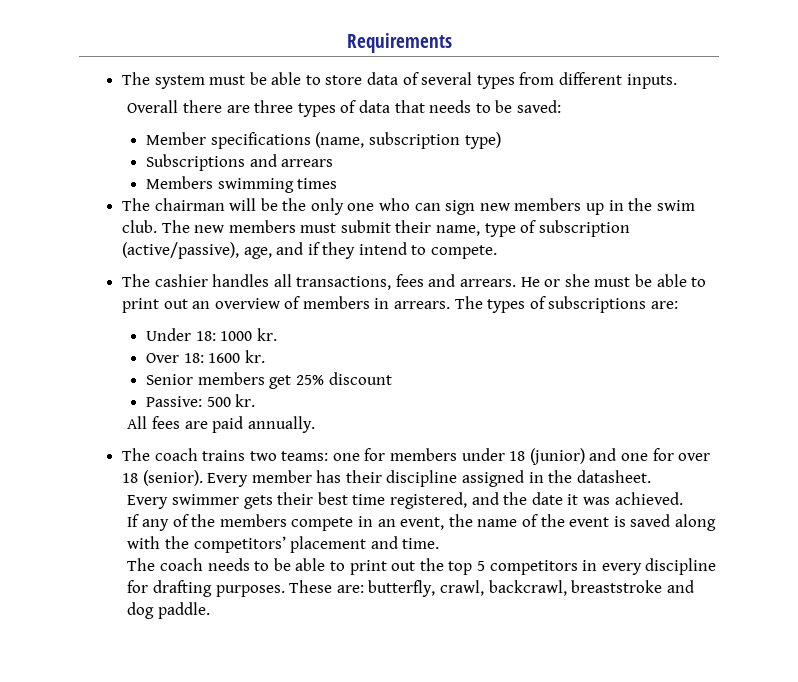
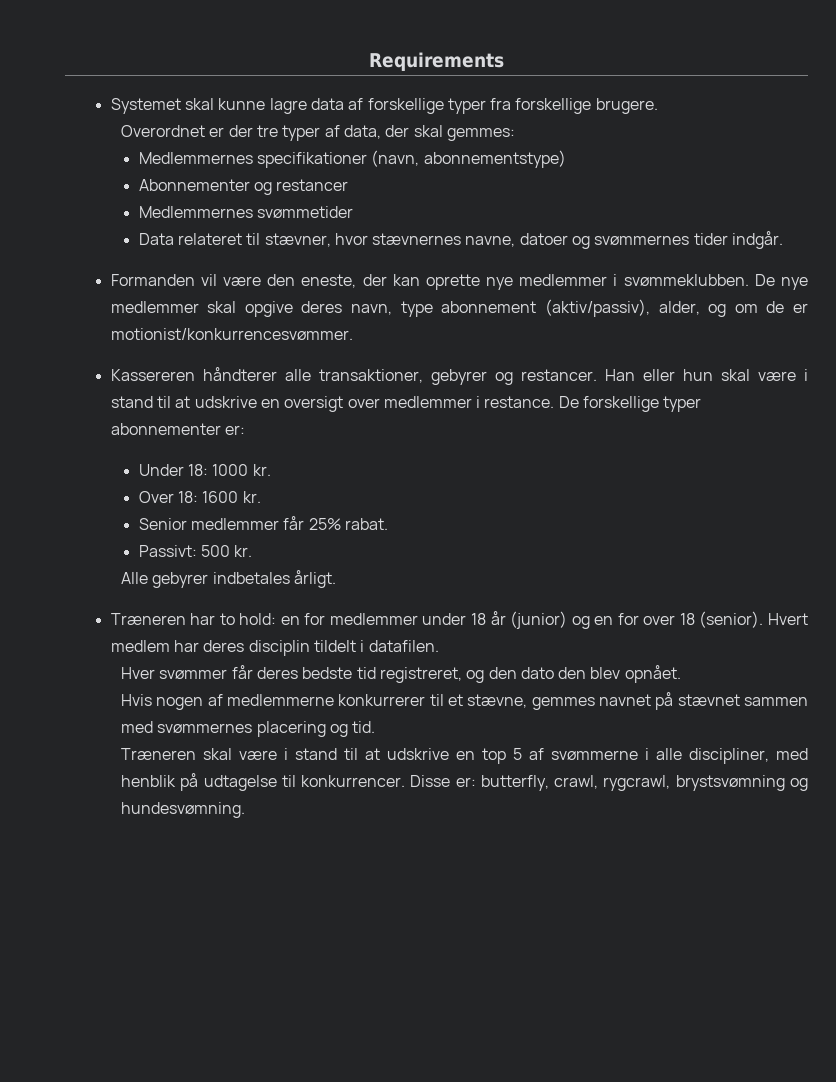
- The system must be able to store data of several types from different inputs.
- Overall there are three types of data that needs to be saved:
- Member specifications (name, subscription type)
- Subscriptions and arrears
- Members swimming times
- The chairman will be the only one who can sign new members up in the swim club. The new members must submit their name, type of subscription (active/passive), age, and if they intend to compete.
- The cashier handles all transactions, fees and arrears. He or she must be able to print out an overview of members in arrears. The types of subscriptions are:
+ Systemet skal kunne lagre data af forskellige typer fra forskellige brugere.
+ Overordnet er der tre typer af data, der skal gemmes:
+ Medlemmernes specifikationer (navn, abonnementstype)
+ Abonnementer og restancer
+ Medlemmernes svømmetider
+ Data relateret til stævner, hvor stævnernes navne, datoer og svømmernes tider indgår.
+ Formanden vil være den eneste, der kan oprette nye medlemmer i svømmeklubben. De nye medlemmer skal opgive deres navn, type abonnement (aktiv/passiv), alder, og om de er motionist/konkurrencesvømmer.
+ Kassereren håndterer alle transaktioner, gebyrer og restancer. Han eller hun skal være i stand til at udskrive en oversigt over medlemmer i restance. De forskellige typer abonnementer er:
- Senior members get 25% discount
- Passive: 500 kr.
- All fees are paid annually.
- The coach trains two teams: one for members under 18 (junior) and one for over 18 (senior). Every member has their discipline assigned in the datasheet.
- Every swimmer gets their best time registered, and the date it was achieved.
- If any of the members compete in an event, the name of the event is saved along with the competitors’ placement and time.
- The coach needs to be able to print out the top 5 competitors in every discipline for drafting purposes. These are: butterfly, crawl, backcrawl, breaststroke and dog paddle.
+ Senior medlemmer får 25% rabat.
+ Passivt: 500 kr.
+ Alle gebyrer indbetales årligt.
+ Træneren har to hold: en for medlemmer under 18 år (junior) og en for over 18 (senior). Hvert medlem har deres disciplin tildelt i datafilen.
+ Hver svømmer får deres bedste tid registreret, og den dato den blev opnået.
+ Hvis nogen af medlemmerne konkurrerer til et stævne, gemmes navnet på stævnet sammen med svømmernes placering og tid.
+ Træneren skal være i stand til at udskrive en top 5 af svømmerne i alle discipliner, med henblik på udtagelse til konkurrencer. Disse er: butterfly, crawl, rygcrawl, brystsvømning og hundesvømning.

